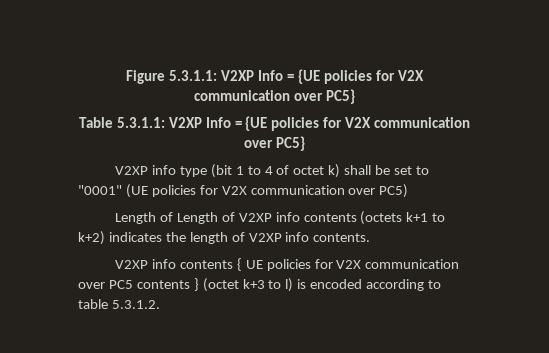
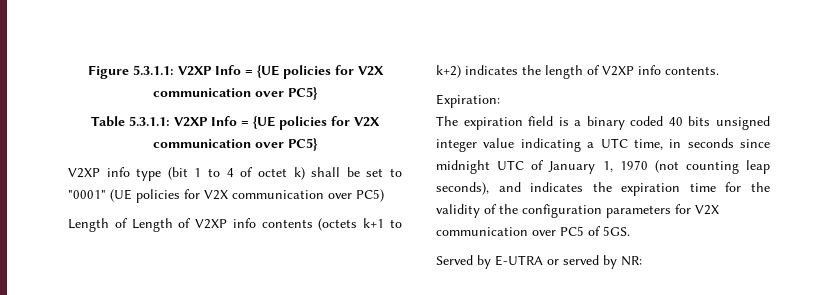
- V2XP info contents { UE policies for V2X communication over PC5 contents } (octet k+3 to l) is encoded according to table 5.3.1.2.
+ Expiration:
+ The expiration field is a binary coded 40 bits unsigned integer value indicating a UTC time, in seconds since midnight UTC of January 1, 1970 (not counting leap seconds), and indicates the expiration time for the validity of the configuration parameters for V2X communication over PC5 of 5GS.
+ Served by E-UTRA or served by NR:

